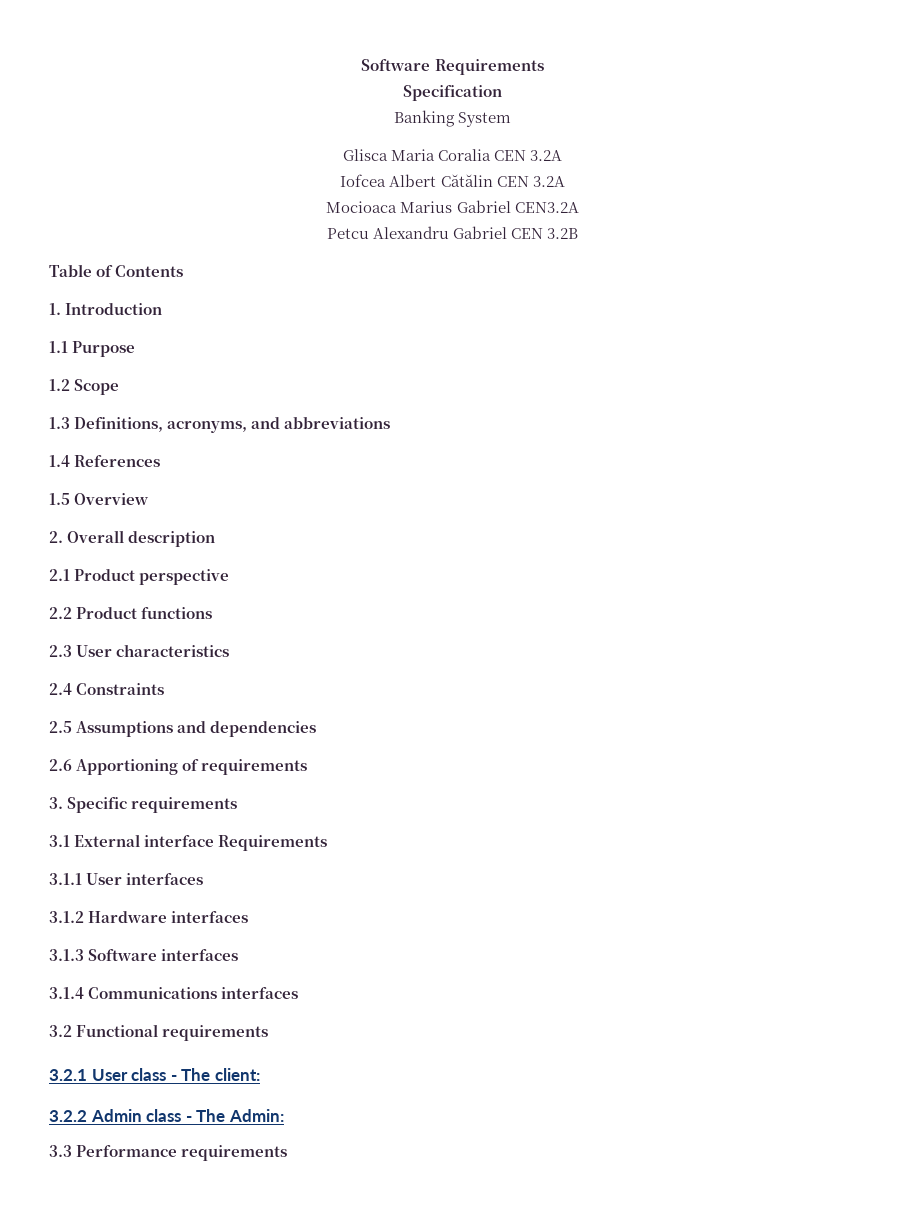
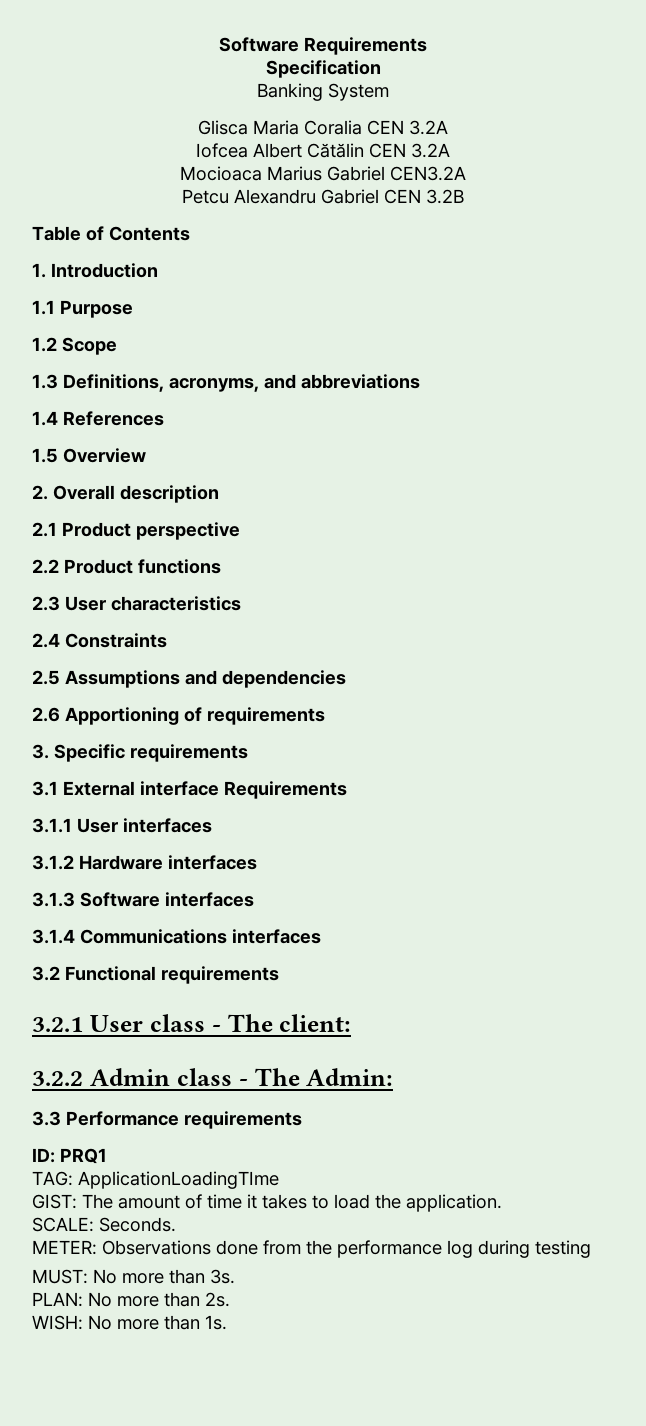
+ ID: PRQ1
+ TAG: ApplicationLoadingTIme
+ GIST: The amount of time it takes to load the application.
+ SCALE: Seconds.
+ METER: Observations done from the performance log during testing
+ MUST: No more than 3s.
+ PLAN: No more than 2s.
+ WISH: No more than 1s.

